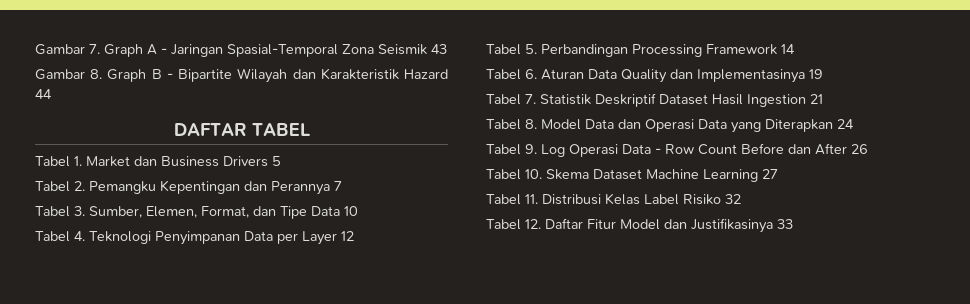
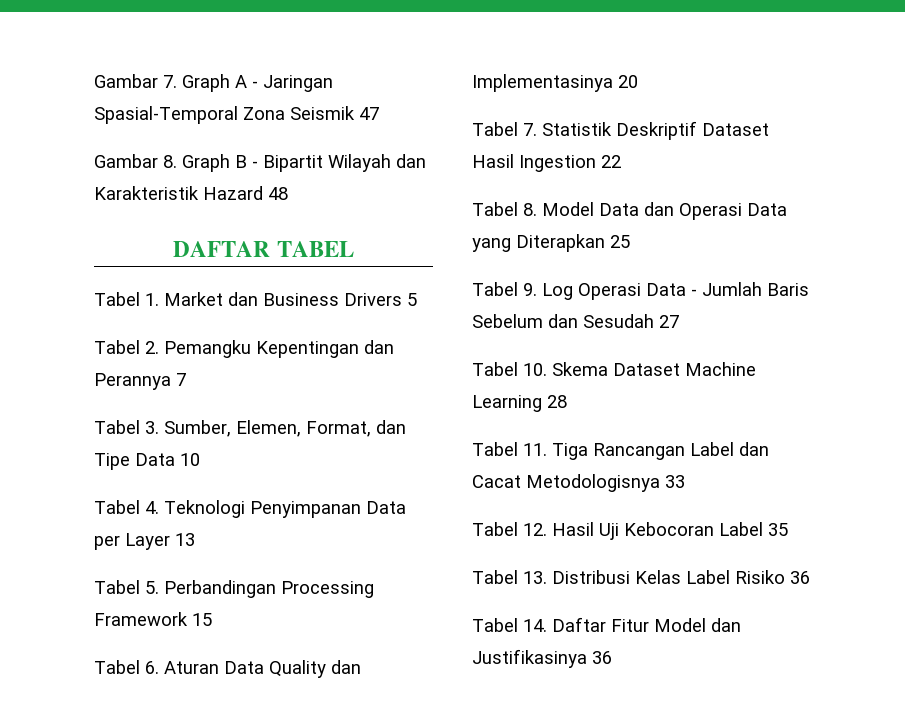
- Gambar 7. Graph A - Jaringan Spasial-Temporal Zona Seismik 43
+ Gambar 7. Graph A - Jaringan Spasial-Temporal Zona Seismik 47
- Gambar 8. Graph B - Bipartite Wilayah dan Karakteristik Hazard 44
+ Gambar 8. Graph B - Bipartit Wilayah dan Karakteristik Hazard 48
- Tabel 4. Teknologi Penyimpanan Data per Layer 12
+ Tabel 4. Teknologi Penyimpanan Data per Layer 13
- Tabel 5. Perbandingan Processing Framework 14
+ Tabel 5. Perbandingan Processing Framework 15
- Tabel 6. Aturan Data Quality dan Implementasinya 19
+ Tabel 6. Aturan Data Quality dan Implementasinya 20
- Tabel 7. Statistik Deskriptif Dataset Hasil Ingestion 21
+ Tabel 7. Statistik Deskriptif Dataset Hasil Ingestion 22
- Tabel 8. Model Data dan Operasi Data yang Diterapkan 24
+ Tabel 8. Model Data dan Operasi Data yang Diterapkan 25
- Tabel 9. Log Operasi Data - Row Count Before dan After 26
+ Tabel 9. Log Operasi Data - Jumlah Baris Sebelum dan Sesudah 27
- Tabel 10. Skema Dataset Machine Learning 27
+ Tabel 10. Skema Dataset Machine Learning 28
- Tabel 11. Distribusi Kelas Label Risiko 32
- Tabel 12. Daftar Fitur Model dan Justifikasinya 33
+ Tabel 11. Tiga Rancangan Label dan Cacat Metodologisnya 33
+ Tabel 12. Hasil Uji Kebocoran Label 35
+ Tabel 13. Distribusi Kelas Label Risiko 36
+ Tabel 14. Daftar Fitur Model dan Justifikasinya 36

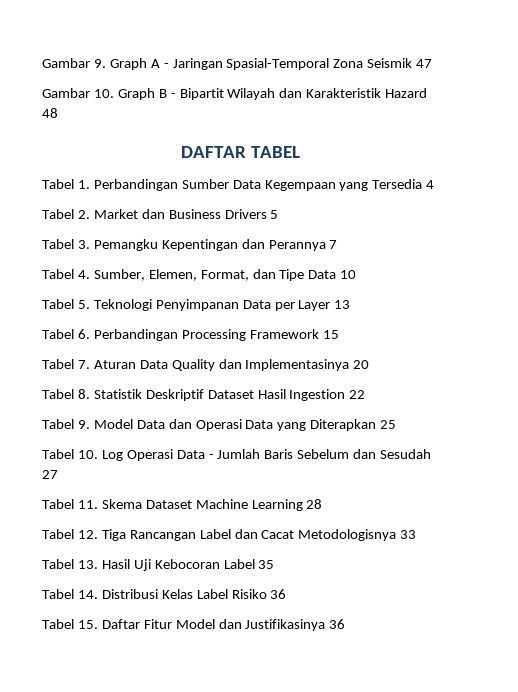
- Gambar 7. Graph A - Jaringan Spasial-Temporal Zona Seismik 47
+ Gambar 9. Graph A - Jaringan Spasial-Temporal Zona Seismik 47
- Gambar 8. Graph B - Bipartit Wilayah dan Karakteristik Hazard 48
+ Gambar 10. Graph B - Bipartit Wilayah dan Karakteristik Hazard 48
- Tabel 1. Market dan Business Drivers 5
+ Tabel 1. Perbandingan Sumber Data Kegempaan yang Tersedia 4
+ Tabel 2. Market dan Business Drivers 5
- Tabel 2. Pemangku Kepentingan dan Perannya 7
+ Tabel 3. Pemangku Kepentingan dan Perannya 7
- Tabel 3. Sumber, Elemen, Format, dan Tipe Data 10
+ Tabel 4. Sumber, Elemen, Format, dan Tipe Data 10
- Tabel 4. Teknologi Penyimpanan Data per Layer 13
+ Tabel 5. Teknologi Penyimpanan Data per Layer 13
- Tabel 5. Perbandingan Processing Framework 15
+ Tabel 6. Perbandingan Processing Framework 15
- Tabel 6. Aturan Data Quality dan Implementasinya 20
+ Tabel 7. Aturan Data Quality dan Implementasinya 20
- Tabel 7. Statistik Deskriptif Dataset Hasil Ingestion 22
+ Tabel 8. Statistik Deskriptif Dataset Hasil Ingestion 22
- Tabel 8. Model Data dan Operasi Data yang Diterapkan 25
+ Tabel 9. Model Data dan Operasi Data yang Diterapkan 25
- Tabel 9. Log Operasi Data - Jumlah Baris Sebelum dan Sesudah 27
+ Tabel 10. Log Operasi Data - Jumlah Baris Sebelum dan Sesudah 27
- Tabel 10. Skema Dataset Machine Learning 28
+ Tabel 11. Skema Dataset Machine Learning 28
- Tabel 11. Tiga Rancangan Label dan Cacat Metodologisnya 33
+ Tabel 12. Tiga Rancangan Label dan Cacat Metodologisnya 33
- Tabel 12. Hasil Uji Kebocoran Label 35
+ Tabel 13. Hasil Uji Kebocoran Label 35
- Tabel 13. Distribusi Kelas Label Risiko 36
+ Tabel 14. Distribusi Kelas Label Risiko 36
- Tabel 14. Daftar Fitur Model dan Justifikasinya 36
+ Tabel 15. Daftar Fitur Model dan Justifikasinya 36

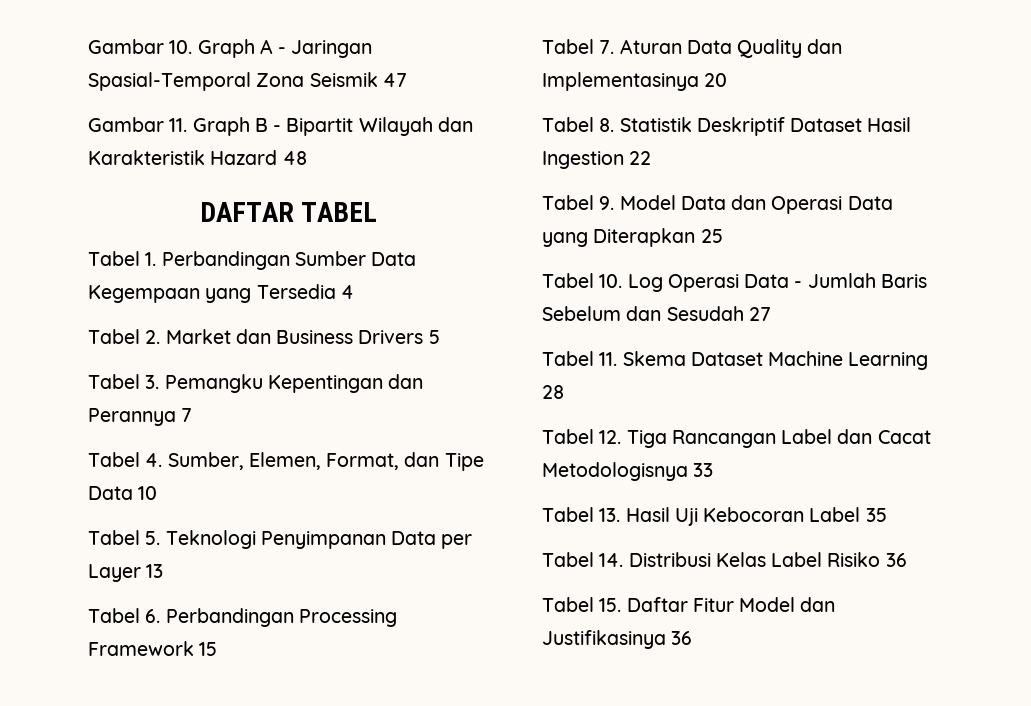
- Gambar 9. Graph A - Jaringan Spasial-Temporal Zona Seismik 47
+ Gambar 10. Graph A - Jaringan Spasial-Temporal Zona Seismik 47
- Gambar 10. Graph B - Bipartit Wilayah dan Karakteristik Hazard 48
+ Gambar 11. Graph B - Bipartit Wilayah dan Karakteristik Hazard 48

